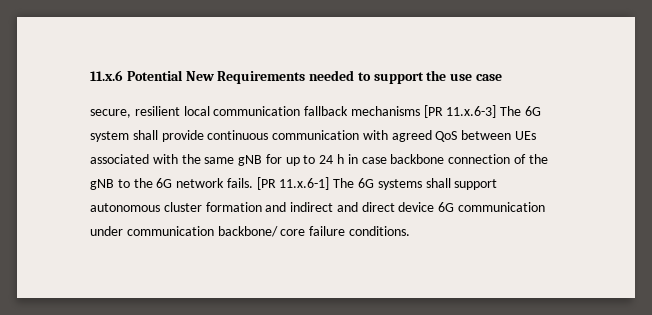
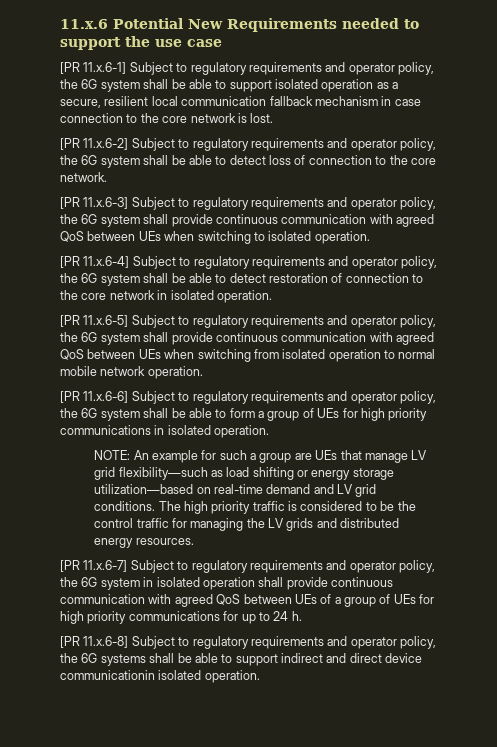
- secure, resilient local communication fallback mechanisms [PR 11.x.6-3] The 6G system shall provide continuous communication with agreed QoS between UEs associated with the same gNB for up to 24 h in case backbone connection of the gNB to the 6G network fails. [PR 11.x.6-1] The 6G systems shall support autonomous cluster formation and indirect and direct device 6G communication under communication backbone/ core failure conditions.
+ [PR 11.x.6-1] Subject to regulatory requirements and operator policy, the 6G system shall be able to support isolated operation as a secure, resilient local communication fallback mechanism in case connection to the core network is lost.
+ [PR 11.x.6-2] Subject to regulatory requirements and operator policy, the 6G system shall be able to detect loss of connection to the core network.
+ [PR 11.x.6-3] Subject to regulatory requirements and operator policy, the 6G system shall provide continuous communication with agreed QoS between UEs when switching to isolated operation.
+ [PR 11.x.6-4] Subject to regulatory requirements and operator policy, the 6G system shall be able to detect restoration of connection to the core network in isolated operation.
+ [PR 11.x.6-5] Subject to regulatory requirements and operator policy, the 6G system shall provide continuous communication with agreed QoS between UEs when switching from isolated operation to normal mobile network operation.
+ [PR 11.x.6-6] Subject to regulatory requirements and operator policy, the 6G system shall be able to form a group of UEs for high priority communications in isolated operation.
+ NOTE: An example for such a group are UEs that manage LV grid flexibility—such as load shifting or energy storage utilization—based on real-time demand and LV grid conditions. The high priority traffic is considered to be the control traffic for managing the LV grids and distributed energy resources.
+ [PR 11.x.6-7] Subject to regulatory requirements and operator policy, the 6G system in isolated operation shall provide continuous communication with agreed QoS between UEs of a group of UEs for high priority communications for up to 24 h.
+ [PR 11.x.6-8] Subject to regulatory requirements and operator policy, the 6G systems shall be able to support indirect and direct device communicationin isolated operation.

